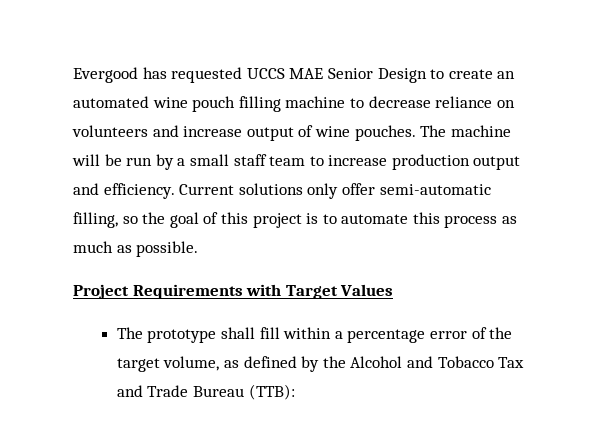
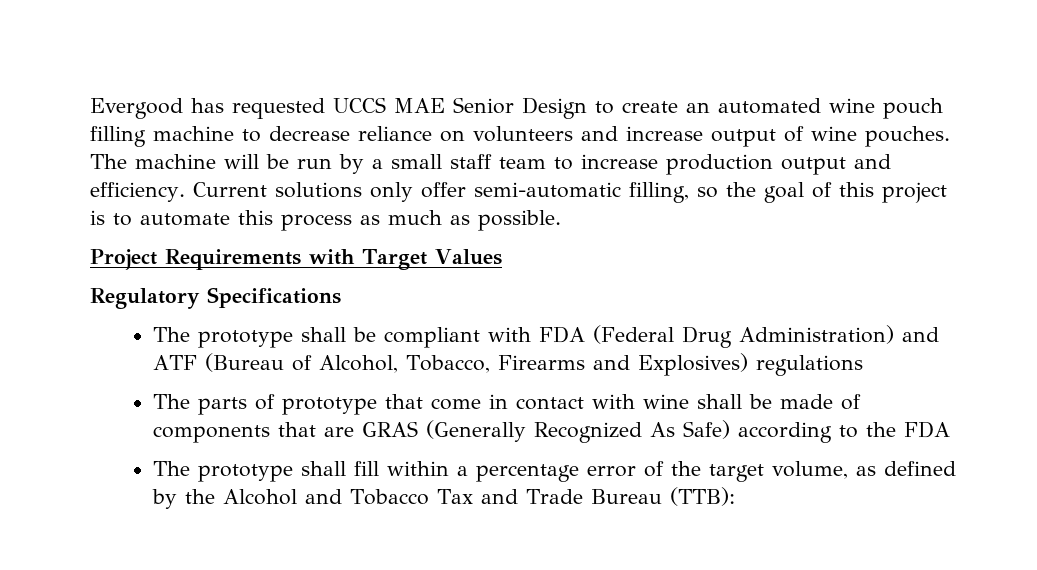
+ Regulatory Specifications
+ The prototype shall be compliant with FDA (Federal Drug Administration) and ATF (Bureau of Alcohol, Tobacco, Firearms and Explosives) regulations
+ The parts of prototype that come in contact with wine shall be made of components that are GRAS (Generally Recognized As Safe) according to the FDA

